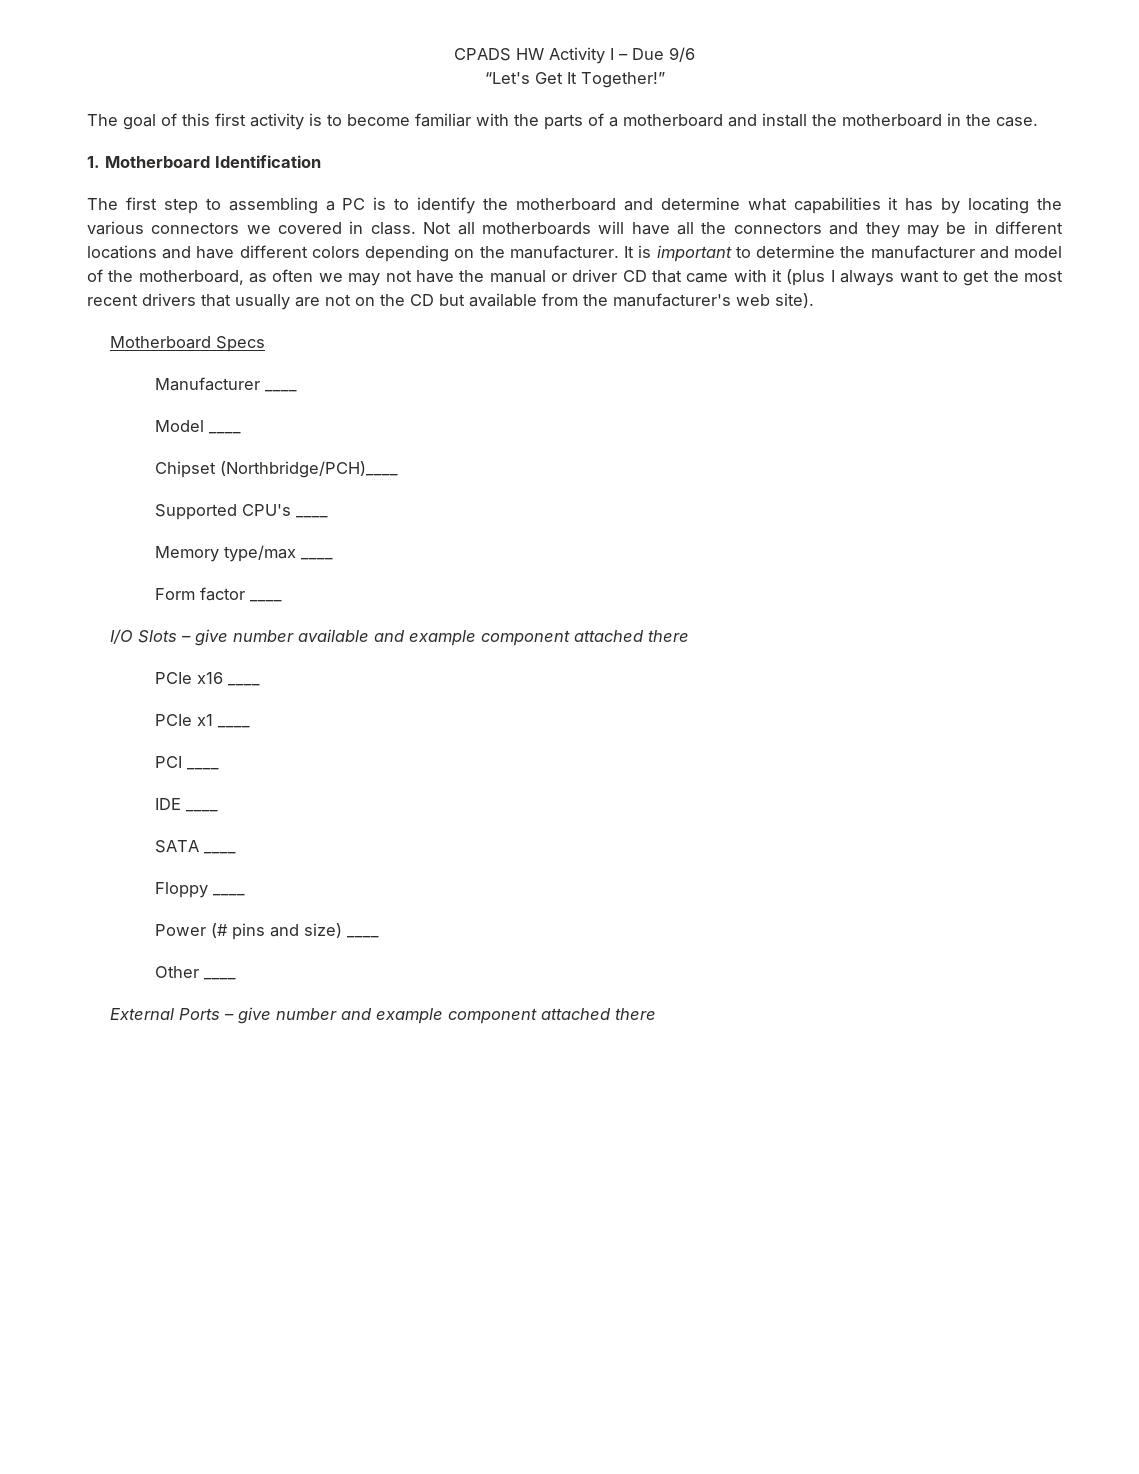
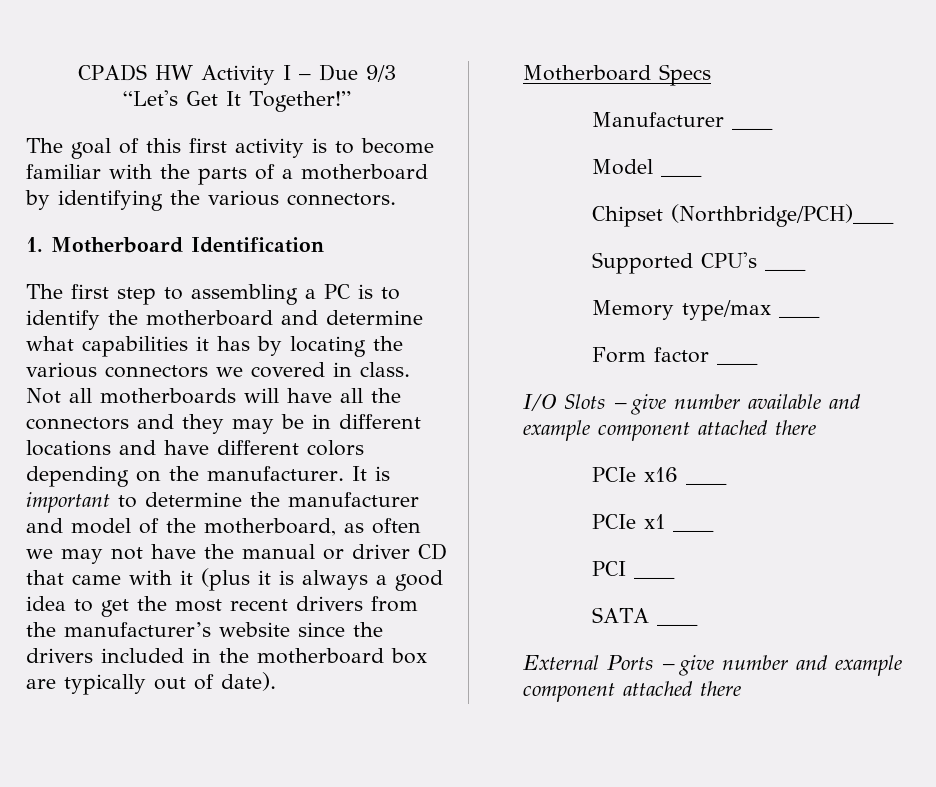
- CPADS HW Activity I – Due 9/6
+ CPADS HW Activity I – Due 9/3
- The goal of this first activity is to become familiar with the parts of a motherboard and install the motherboard in the case.
+ The goal of this first activity is to become familiar with the parts of a motherboard by identifying the various connectors.
- It is important to determine the manufacturer and model of the motherboard, as often we may not have the manual or driver CD that came with it (plus I always want to get the most recent drivers that usually are not on the CD but available from the manufacturer's web site).
+ It is important to determine the manufacturer and model of the motherboard, as often we may not have the manual or driver CD that came with it (plus it is always a good idea to get the most recent drivers from the manufacturer’s website since the drivers included in the motherboard box are typically out of date).
- IDE ____
- Floppy ____
- Power (# pins and size) ____
- Other ____

